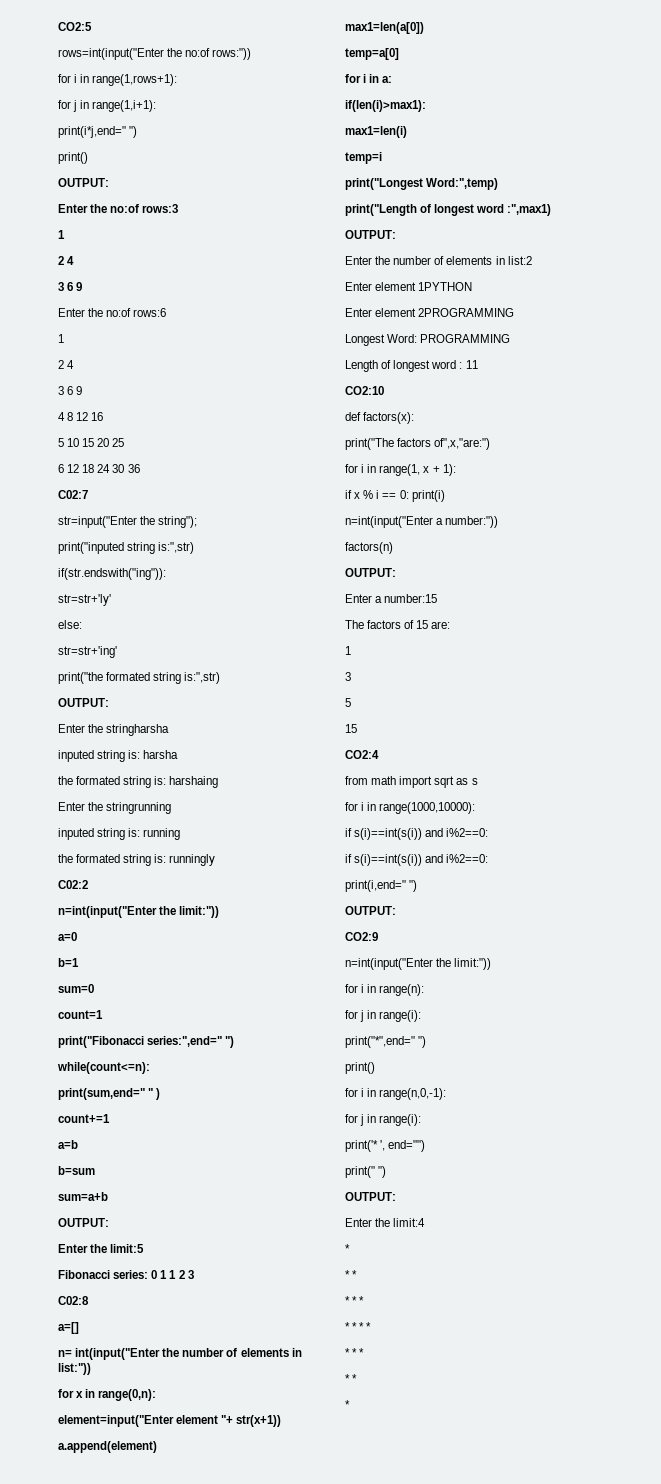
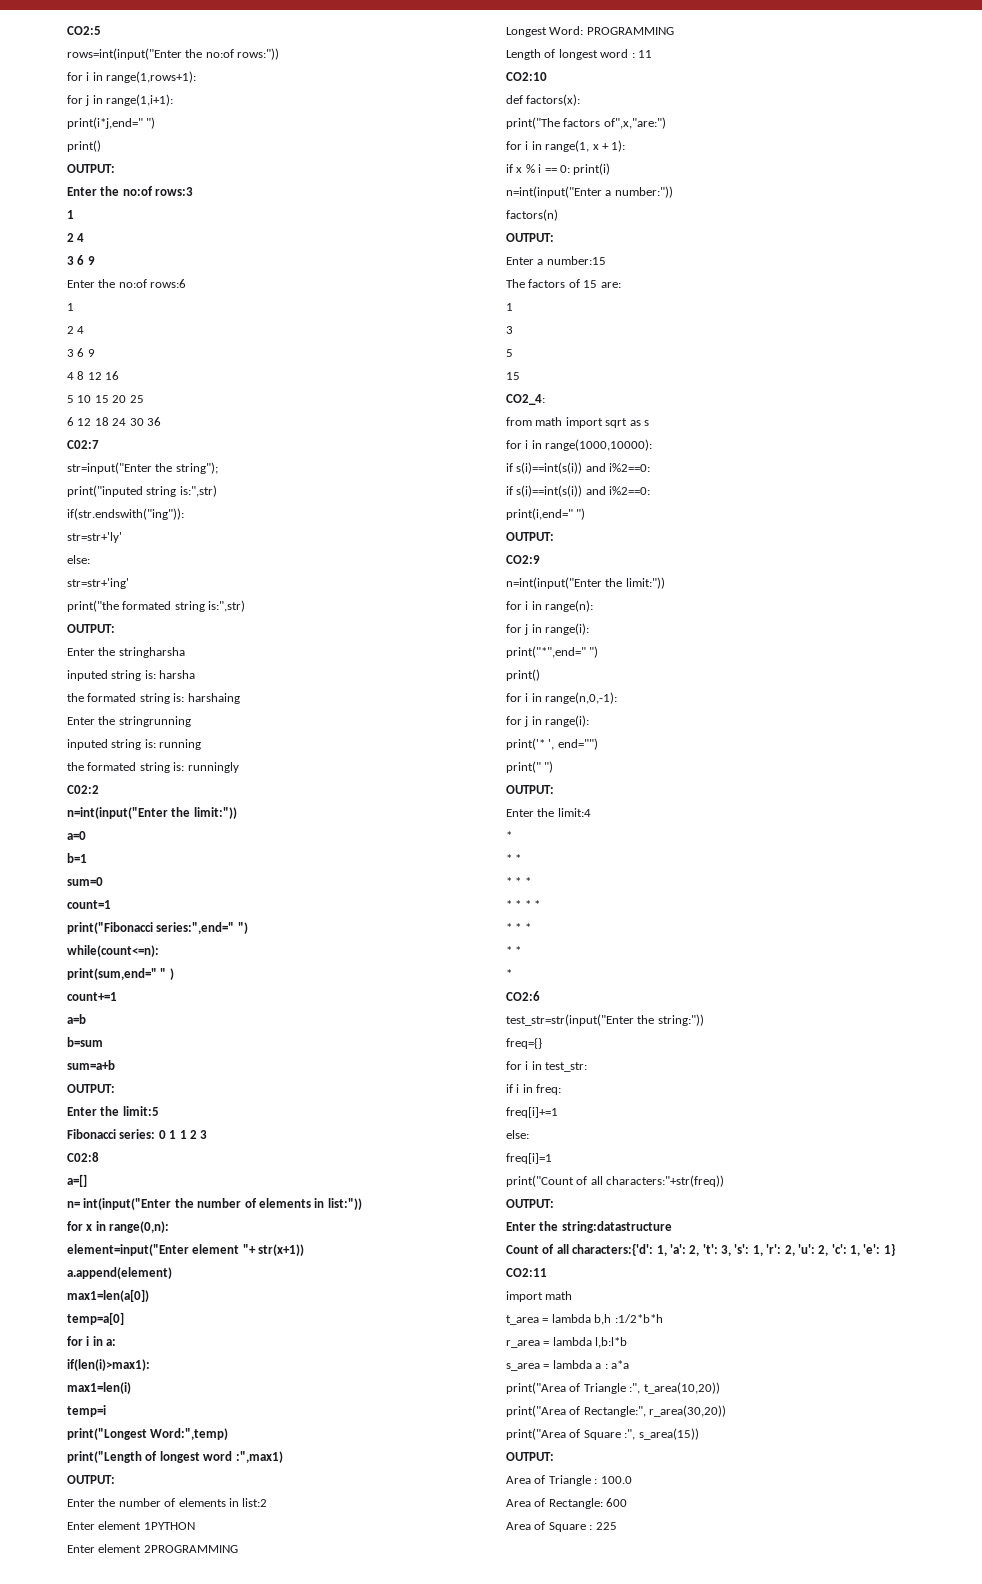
- CO2:4
+ CO2_4:
+ CO2:6
+ test_str=str(input("Enter the string:"))
+ freq={}
+ for i in test_str:
+ if i in freq:
+ freq[i]+=1
+ else:
+ freq[i]=1
+ print("Count of all characters:"+str(freq))
+ OUTPUT:
+ Enter the string:datastructure
+ Count of all characters:{'d': 1, 'a': 2, 't': 3, 's': 1, 'r': 2, 'u': 2, 'c': 1, 'e': 1}
+ CO2:11
+ import math
+ t_area = lambda b,h :1/2*b*h
+ r_area = lambda l,b:l*b
+ s_area = lambda a : a*a
+ print("Area of Triangle :", t_area(10,20))
+ print("Area of Rectangle:", r_area(30,20))
+ print("Area of Square :", s_area(15))
+ OUTPUT:
+ Area of Triangle : 100.0
+ Area of Rectangle: 600
+ Area of Square : 225

